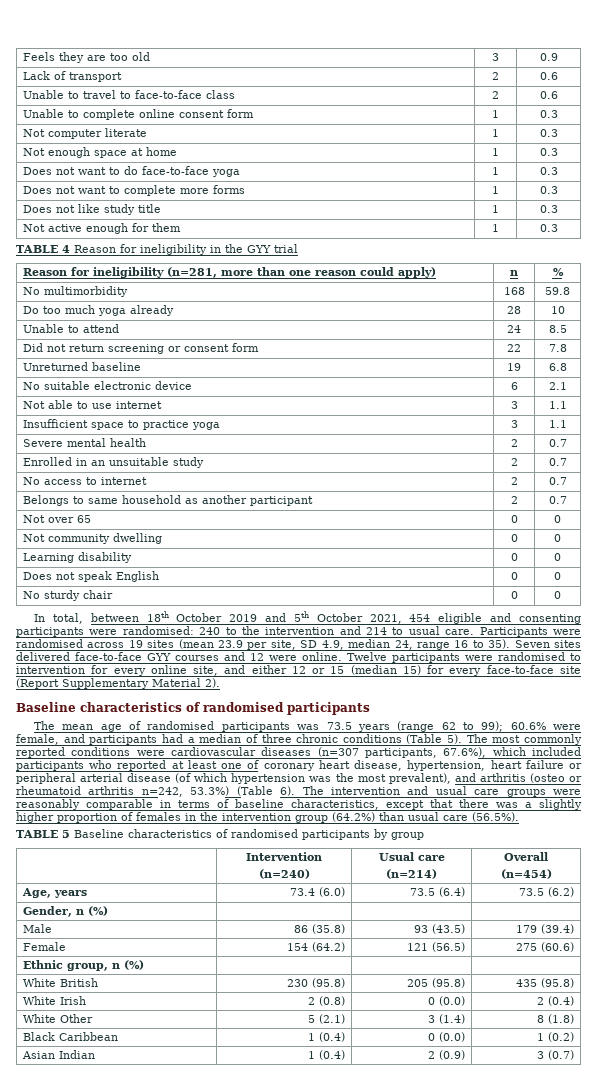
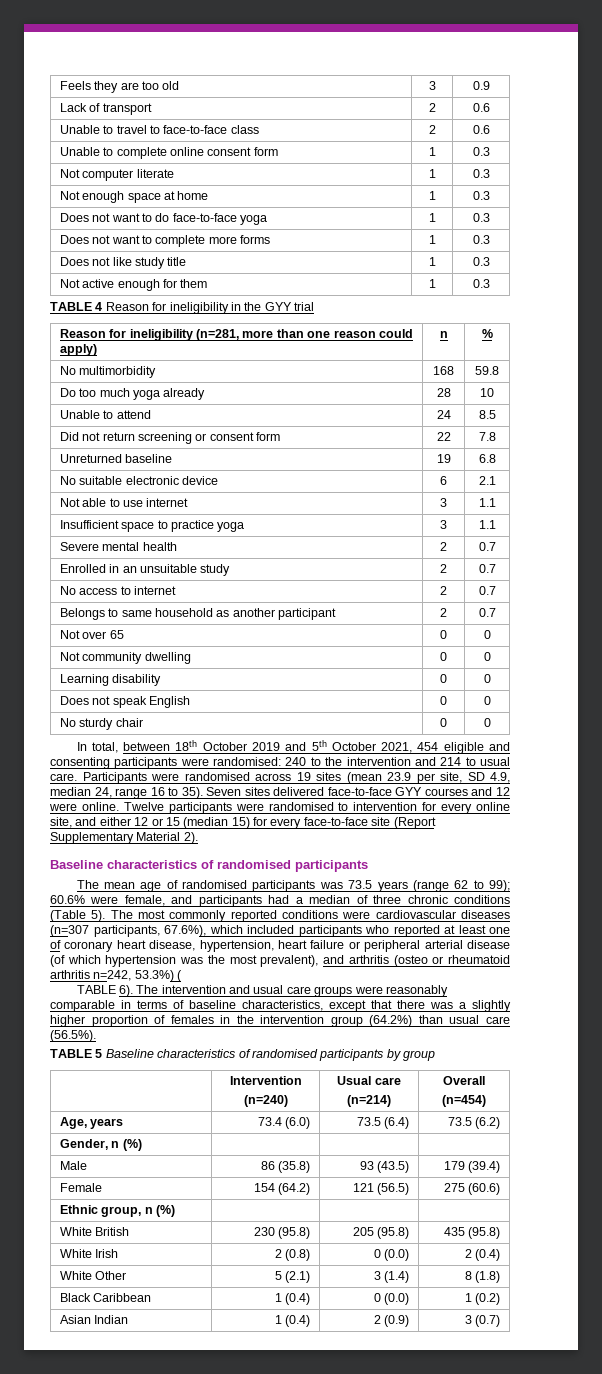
- The most commonly reported conditions were cardiovascular diseases (n=307 participants, 67.6%), which included participants who reported at least one of coronary heart disease, hypertension, heart failure or peripheral arterial disease (of which hypertension was the most prevalent), and arthritis (osteo or rheumatoid arthritis n=242, 53.3%) (Table 6).
+ The most commonly reported conditions were cardiovascular diseases (n=307 participants, 67.6%), which included participants who reported at least one of coronary heart disease, hypertension, heart failure or peripheral arterial disease (of which hypertension was the most prevalent), and arthritis (osteo or rheumatoid arthritis n=242, 53.3%) (
+ TABLE 6).

